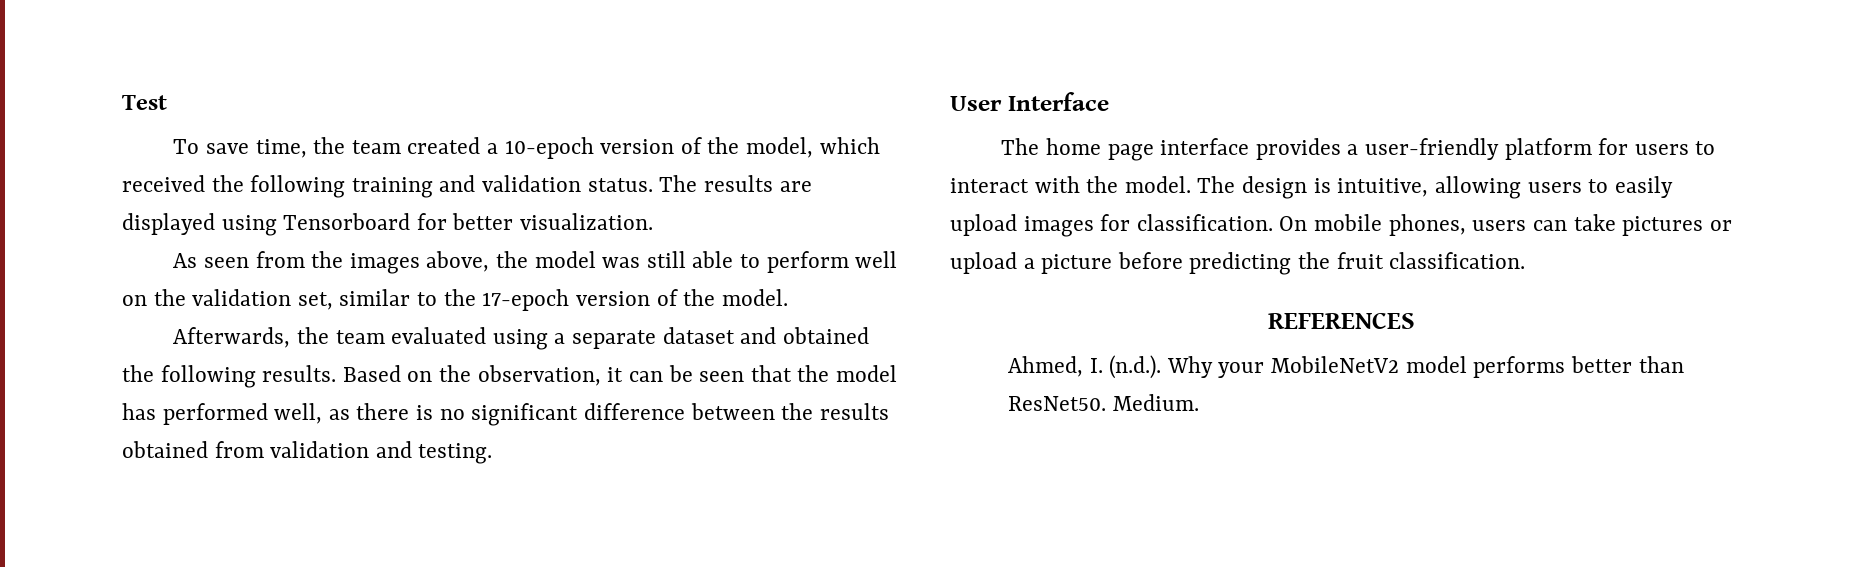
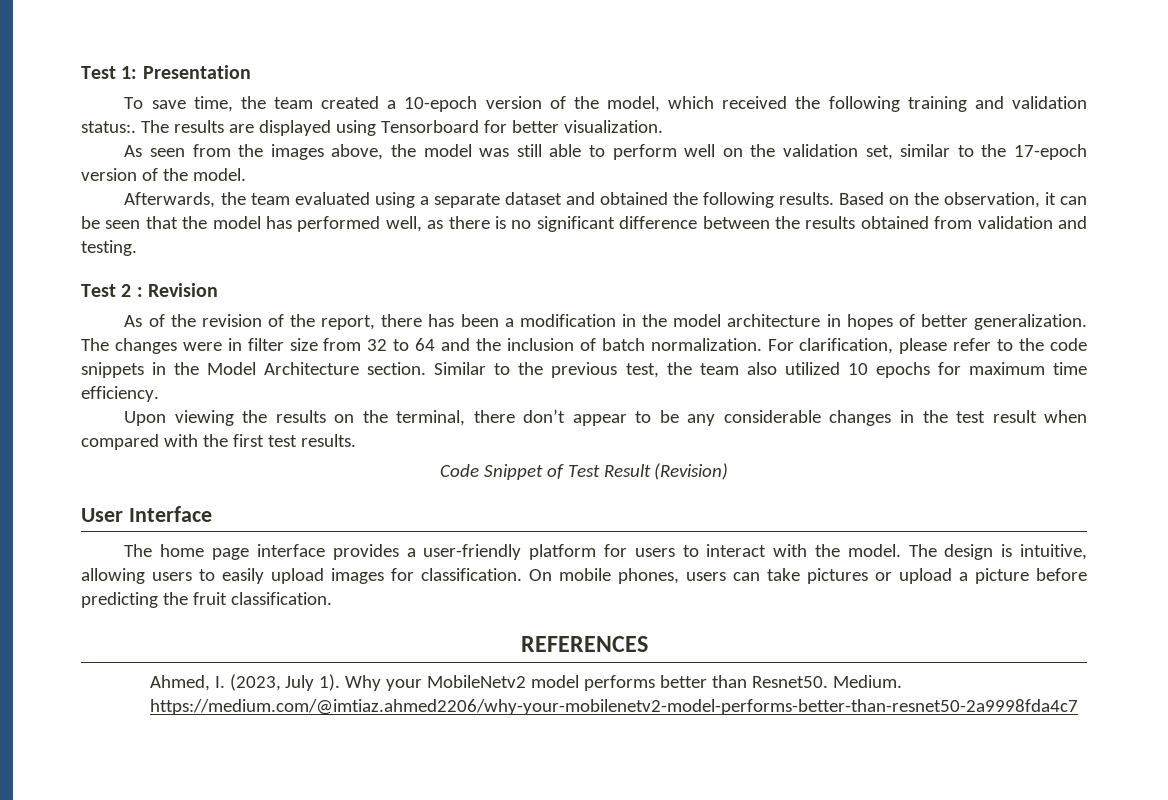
- Test
+ Test 1: Presentation
- To save time, the team created a 10-epoch version of the model, which received the following training and validation status.
+ To save time, the team created a 10-epoch version of the model, which received the following training and validation status:.
+ Test 2 : Revision
+ As of the revision of the report, there has been a modification in the model architecture in hopes of better generalization. The changes were in filter size from 32 to 64 and the inclusion of batch normalization. For clarification, please refer to the code snippets in the Model Architecture section. Similar to the previous test, the team also utilized 10 epochs for maximum time efficiency.
+ Upon viewing the results on the terminal, there don’t appear to be any considerable changes in the test result when compared with the first test results.
+ Code Snippet of Test Result (Revision)
- Ahmed, I. (n.d.). Why your MobileNetV2 model performs better than ResNet50. Medium.
+ Ahmed, I. (2023, July 1). Why your MobileNetv2 model performs better than Resnet50. Medium. https://medium.com/@imtiaz.ahmed2206/why-your-mobilenetv2-model-performs-better-than-resnet50-2a9998fda4c7

